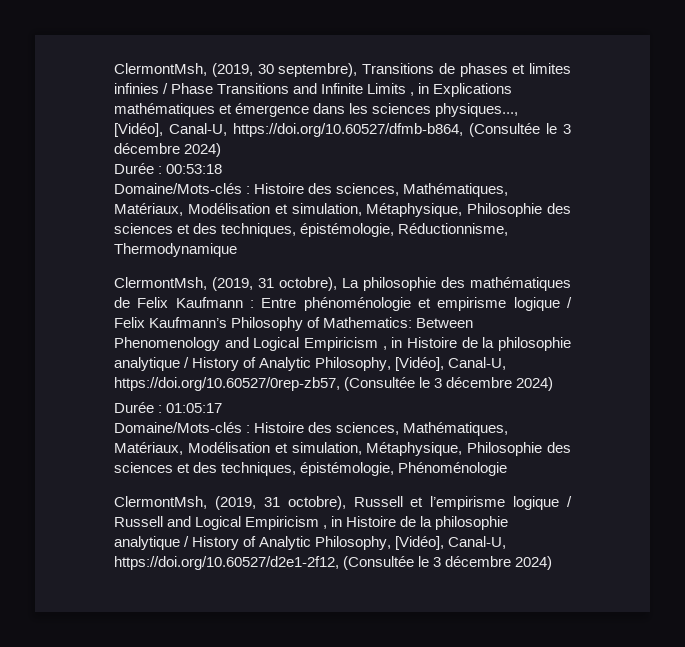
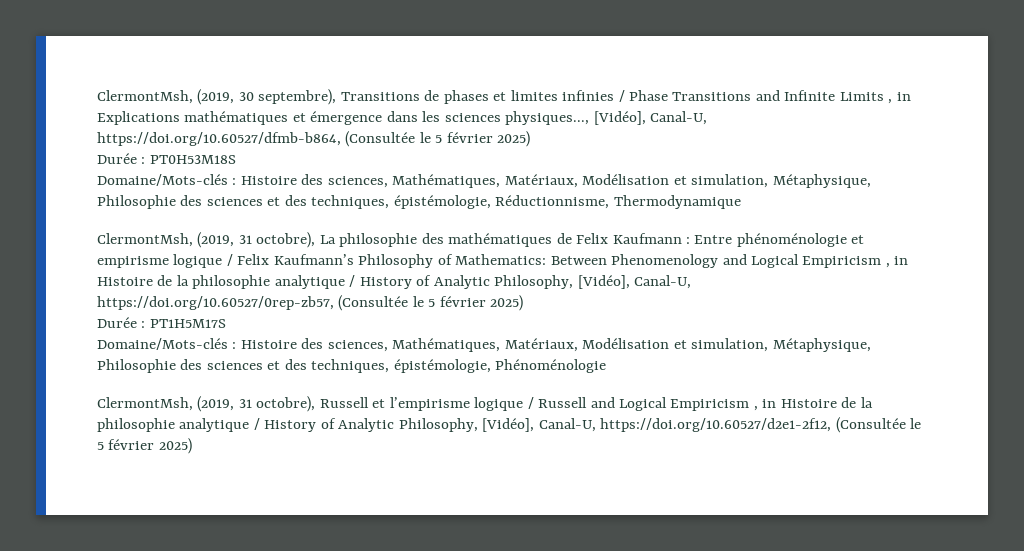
- ClermontMsh, (2019, 30 septembre), Transitions de phases et limites infinies / Phase Transitions and Infinite Limits , in Explications mathématiques et émergence dans les sciences physiques..., [Vidéo], Canal-U, https://doi.org/10.60527/dfmb-b864, (Consultée le 3 décembre 2024)
- Durée : 00:53:18
+ ClermontMsh, (2019, 30 septembre), Transitions de phases et limites infinies / Phase Transitions and Infinite Limits , in Explications mathématiques et émergence dans les sciences physiques..., [Vidéo], Canal-U, https://doi.org/10.60527/dfmb-b864, (Consultée le 5 février 2025)
+ Durée : PT0H53M18S
- ClermontMsh, (2019, 31 octobre), La philosophie des mathématiques de Felix Kaufmann : Entre phénoménologie et empirisme logique / Felix Kaufmann’s Philosophy of Mathematics: Between Phenomenology and Logical Empiricism , in Histoire de la philosophie analytique / History of Analytic Philosophy, [Vidéo], Canal-U, https://doi.org/10.60527/0rep-zb57, (Consultée le 3 décembre 2024)
- Durée : 01:05:17
+ ClermontMsh, (2019, 31 octobre), La philosophie des mathématiques de Felix Kaufmann : Entre phénoménologie et empirisme logique / Felix Kaufmann’s Philosophy of Mathematics: Between Phenomenology and Logical Empiricism , in Histoire de la philosophie analytique / History of Analytic Philosophy, [Vidéo], Canal-U, https://doi.org/10.60527/0rep-zb57, (Consultée le 5 février 2025)
+ Durée : PT1H5M17S
- ClermontMsh, (2019, 31 octobre), Russell et l’empirisme logique / Russell and Logical Empiricism , in Histoire de la philosophie analytique / History of Analytic Philosophy, [Vidéo], Canal-U, https://doi.org/10.60527/d2e1-2f12, (Consultée le 3 décembre 2024)
+ ClermontMsh, (2019, 31 octobre), Russell et l’empirisme logique / Russell and Logical Empiricism , in Histoire de la philosophie analytique / History of Analytic Philosophy, [Vidéo], Canal-U, https://doi.org/10.60527/d2e1-2f12, (Consultée le 5 février 2025)

